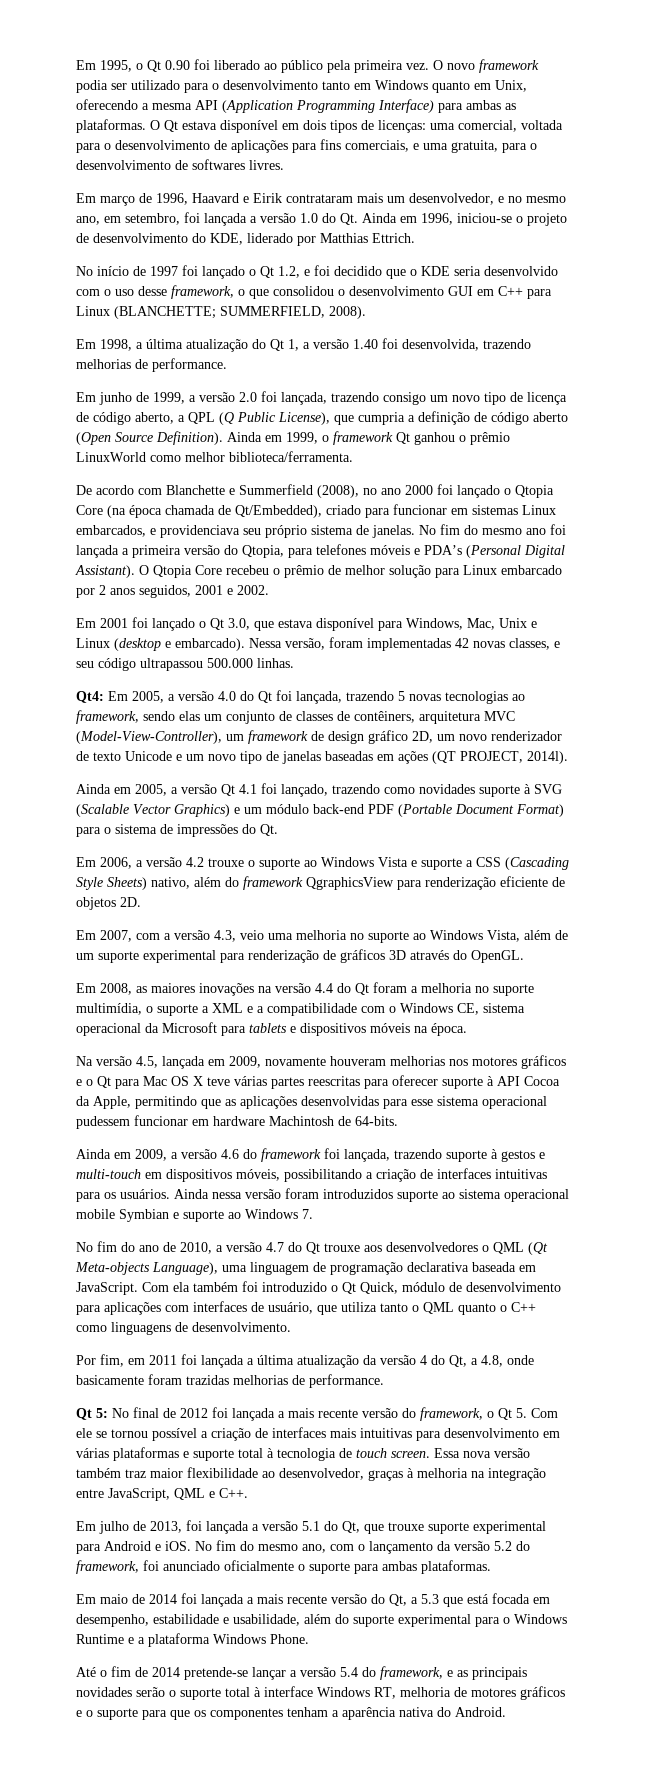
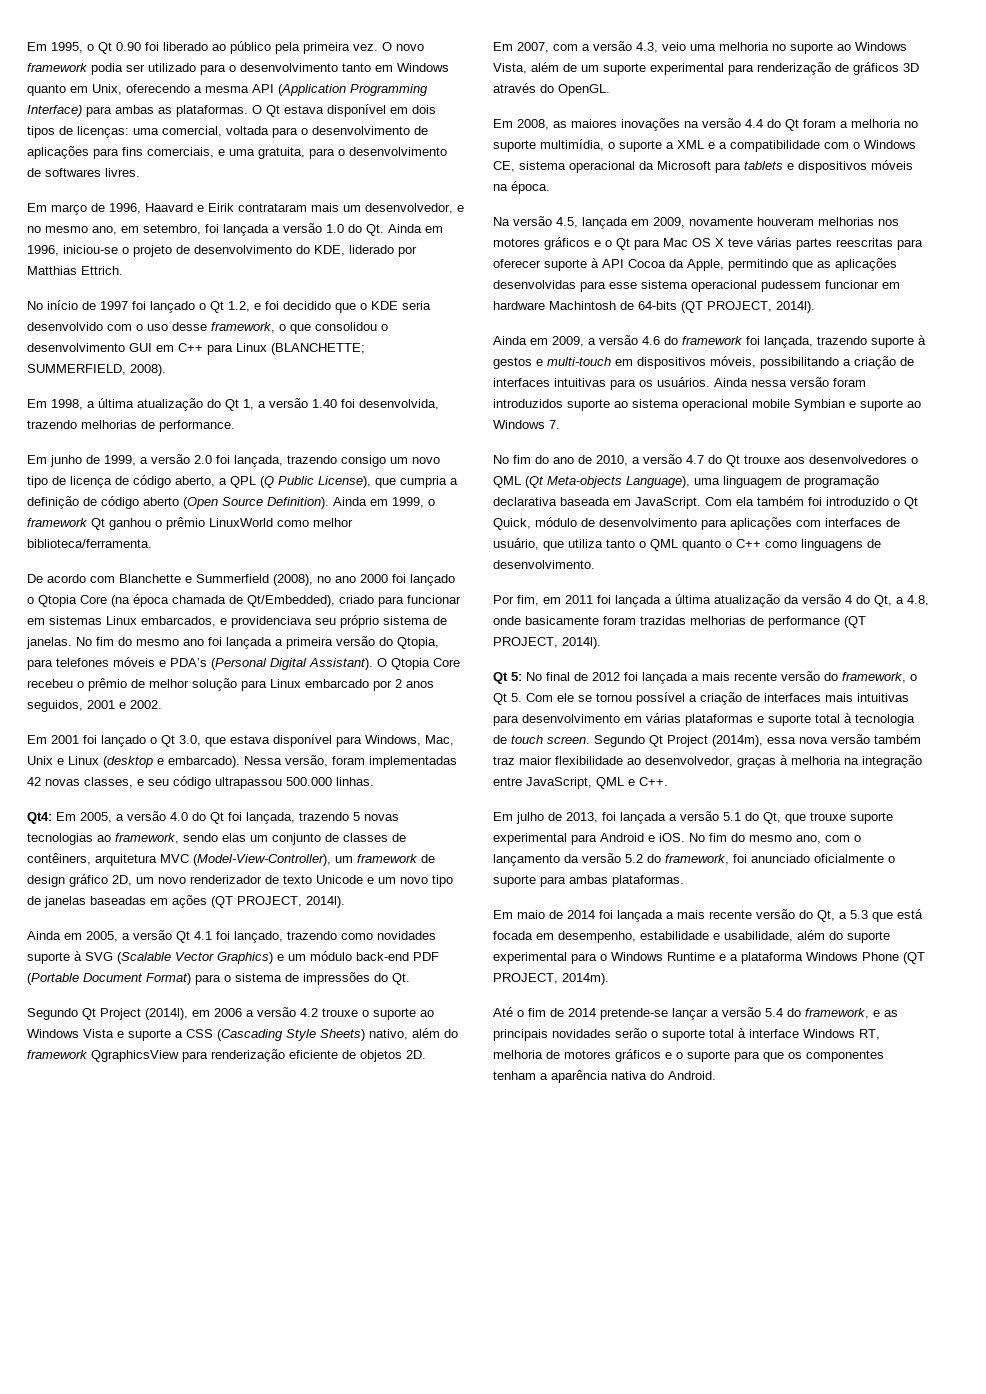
- Em 2006, a versão 4.2 trouxe o suporte ao Windows Vista e suporte a CSS (Cascading Style Sheets) nativo, além do framework QgraphicsView para renderização eficiente de objetos 2D.
+ Segundo Qt Project (2014l), em 2006 a versão 4.2 trouxe o suporte ao Windows Vista e suporte a CSS (Cascading Style Sheets) nativo, além do framework QgraphicsView para renderização eficiente de objetos 2D.
- Na versão 4.5, lançada em 2009, novamente houveram melhorias nos motores gráficos e o Qt para Mac OS X teve várias partes reescritas para oferecer suporte à API Cocoa da Apple, permitindo que as aplicações desenvolvidas para esse sistema operacional pudessem funcionar em hardware Machintosh de 64-bits.
+ Na versão 4.5, lançada em 2009, novamente houveram melhorias nos motores gráficos e o Qt para Mac OS X teve várias partes reescritas para oferecer suporte à API Cocoa da Apple, permitindo que as aplicações desenvolvidas para esse sistema operacional pudessem funcionar em hardware Machintosh de 64-bits (QT PROJECT, 2014l).
- Por fim, em 2011 foi lançada a última atualização da versão 4 do Qt, a 4.8, onde basicamente foram trazidas melhorias de performance.
+ Por fim, em 2011 foi lançada a última atualização da versão 4 do Qt, a 4.8, onde basicamente foram trazidas melhorias de performance (QT PROJECT, 2014l).
- Essa nova versão também traz maior flexibilidade ao desenvolvedor, graças à melhoria na integração entre JavaScript, QML e C++.
+ Segundo Qt Project (2014m), essa nova versão também traz maior flexibilidade ao desenvolvedor, graças à melhoria na integração entre JavaScript, QML e C++.
- Em maio de 2014 foi lançada a mais recente versão do Qt, a 5.3 que está focada em desempenho, estabilidade e usabilidade, além do suporte experimental para o Windows Runtime e a plataforma Windows Phone.
+ Em maio de 2014 foi lançada a mais recente versão do Qt, a 5.3 que está focada em desempenho, estabilidade e usabilidade, além do suporte experimental para o Windows Runtime e a plataforma Windows Phone (QT PROJECT, 2014m).

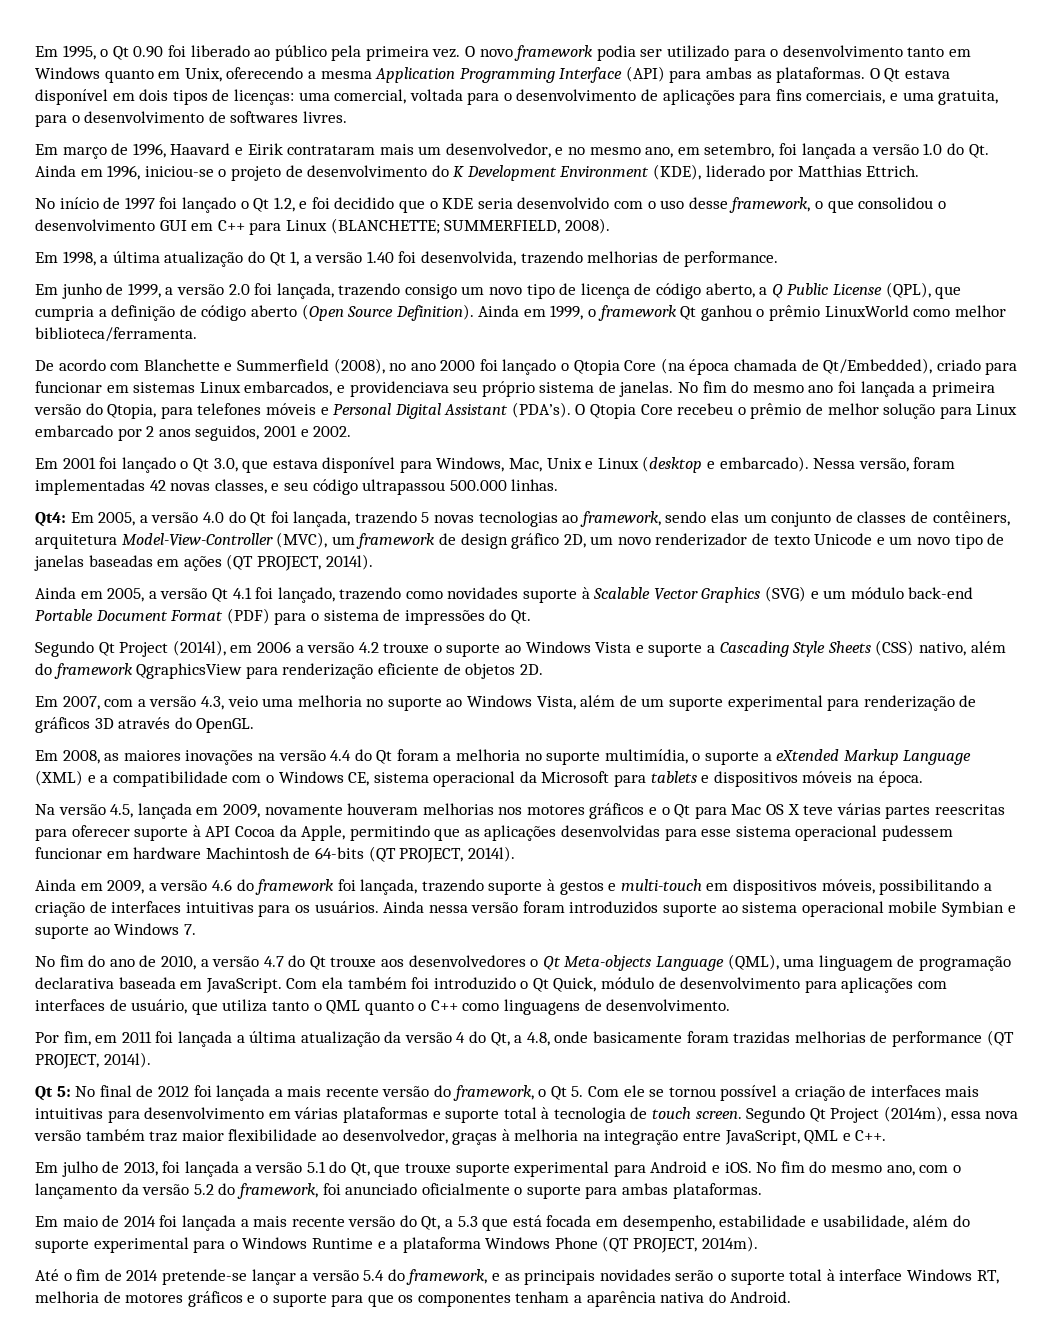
- O novo framework podia ser utilizado para o desenvolvimento tanto em Windows quanto em Unix, oferecendo a mesma API (Application Programming Interface) para ambas as plataformas.
+ O novo framework podia ser utilizado para o desenvolvimento tanto em Windows quanto em Unix, oferecendo a mesma Application Programming Interface (API) para ambas as plataformas.
- Em março de 1996, Haavard e Eirik contrataram mais um desenvolvedor, e no mesmo ano, em setembro, foi lançada a versão 1.0 do Qt. Ainda em 1996, iniciou-se o projeto de desenvolvimento do KDE, liderado por Matthias Ettrich.
+ Em março de 1996, Haavard e Eirik contrataram mais um desenvolvedor, e no mesmo ano, em setembro, foi lançada a versão 1.0 do Qt. Ainda em 1996, iniciou-se o projeto de desenvolvimento do K Development Environment (KDE), liderado por Matthias Ettrich.
- Em junho de 1999, a versão 2.0 foi lançada, trazendo consigo um novo tipo de licença de código aberto, a QPL (Q Public License), que cumpria a definição de código aberto (Open Source Definition).
+ Em junho de 1999, a versão 2.0 foi lançada, trazendo consigo um novo tipo de licença de código aberto, a Q Public License (QPL), que cumpria a definição de código aberto (Open Source Definition).
- No fim do mesmo ano foi lançada a primeira versão do Qtopia, para telefones móveis e PDA’s (Personal Digital Assistant).
+ No fim do mesmo ano foi lançada a primeira versão do Qtopia, para telefones móveis e Personal Digital Assistant (PDA’s).
- Qt4: Em 2005, a versão 4.0 do Qt foi lançada, trazendo 5 novas tecnologias ao framework, sendo elas um conjunto de classes de contêiners, arquitetura MVC (Model-View-Controller), um framework de design gráfico 2D, um novo renderizador de texto Unicode e um novo tipo de janelas baseadas em ações (QT PROJECT, 2014l).
+ Qt4: Em 2005, a versão 4.0 do Qt foi lançada, trazendo 5 novas tecnologias ao framework, sendo elas um conjunto de classes de contêiners, arquitetura Model-View-Controller (MVC), um framework de design gráfico 2D, um novo renderizador de texto Unicode e um novo tipo de janelas baseadas em ações (QT PROJECT, 2014l).
- Ainda em 2005, a versão Qt 4.1 foi lançado, trazendo como novidades suporte à SVG (Scalable Vector Graphics) e um módulo back-end PDF (Portable Document Format) para o sistema de impressões do Qt.
+ Ainda em 2005, a versão Qt 4.1 foi lançado, trazendo como novidades suporte à Scalable Vector Graphics (SVG) e um módulo back-end Portable Document Format (PDF) para o sistema de impressões do Qt.
- Segundo Qt Project (2014l), em 2006 a versão 4.2 trouxe o suporte ao Windows Vista e suporte a CSS (Cascading Style Sheets) nativo, além do framework QgraphicsView para renderização eficiente de objetos 2D.
+ Segundo Qt Project (2014l), em 2006 a versão 4.2 trouxe o suporte ao Windows Vista e suporte a Cascading Style Sheets (CSS) nativo, além do framework QgraphicsView para renderização eficiente de objetos 2D.
- Em 2008, as maiores inovações na versão 4.4 do Qt foram a melhoria no suporte multimídia, o suporte a XML e a compatibilidade com o Windows CE, sistema operacional da Microsoft para tablets e dispositivos móveis na época.
+ Em 2008, as maiores inovações na versão 4.4 do Qt foram a melhoria no suporte multimídia, o suporte a eXtended Markup Language (XML) e a compatibilidade com o Windows CE, sistema operacional da Microsoft para tablets e dispositivos móveis na época.
- No fim do ano de 2010, a versão 4.7 do Qt trouxe aos desenvolvedores o QML (Qt Meta-objects Language), uma linguagem de programação declarativa baseada em JavaScript.
+ No fim do ano de 2010, a versão 4.7 do Qt trouxe aos desenvolvedores o Qt Meta-objects Language (QML), uma linguagem de programação declarativa baseada em JavaScript.

